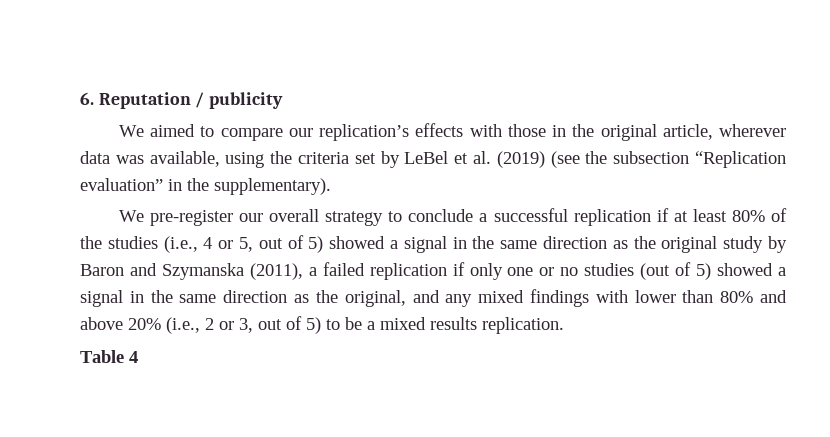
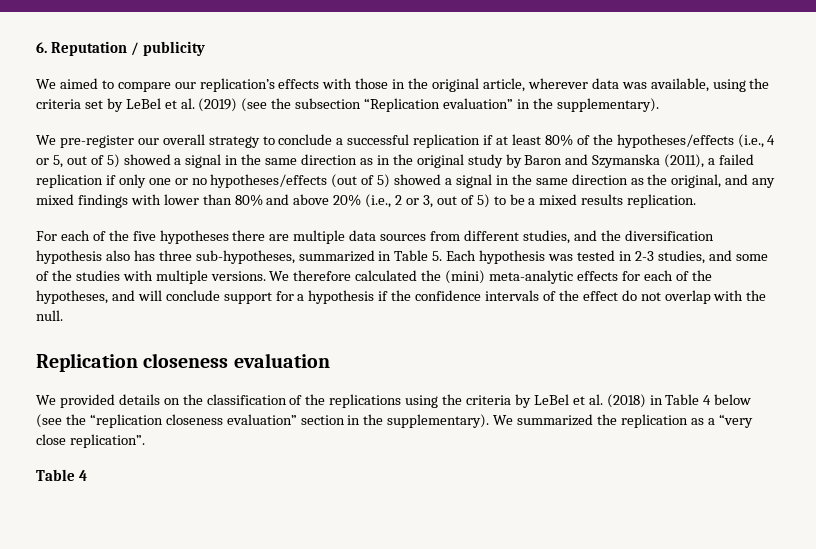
- We pre-register our overall strategy to conclude a successful replication if at least 80% of the studies (i.e., 4 or 5, out of 5) showed a signal in the same direction as the original study by Baron and Szymanska (2011), a failed replication if only one or no studies (out of 5) showed a signal in the same direction as the original, and any mixed findings with lower than 80% and above 20% (i.e., 2 or 3, out of 5) to be a mixed results replication.
+ We pre-register our overall strategy to conclude a successful replication if at least 80% of the hypotheses/effects (i.e., 4 or 5, out of 5) showed a signal in the same direction as in the original study by Baron and Szymanska (2011), a failed replication if only one or no hypotheses/effects (out of 5) showed a signal in the same direction as the original, and any mixed findings with lower than 80% and above 20% (i.e., 2 or 3, out of 5) to be a mixed results replication.
+ For each of the five hypotheses there are multiple data sources from different studies, and the diversification hypothesis also has three sub-hypotheses, summarized in Table 5. Each hypothesis was tested in 2-3 studies, and some of the studies with multiple versions. We therefore calculated the (mini) meta-analytic effects for each of the hypotheses, and will conclude support for a hypothesis if the confidence intervals of the effect do not overlap with the null.
+ Replication closeness evaluation
+ We provided details on the classification of the replications using the criteria by LeBel et al. (2018) in Table 4 below (see the “replication closeness evaluation” section in the supplementary). We summarized the replication as a “very close replication”.

